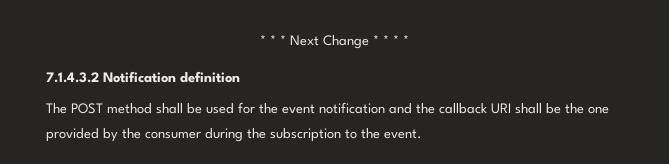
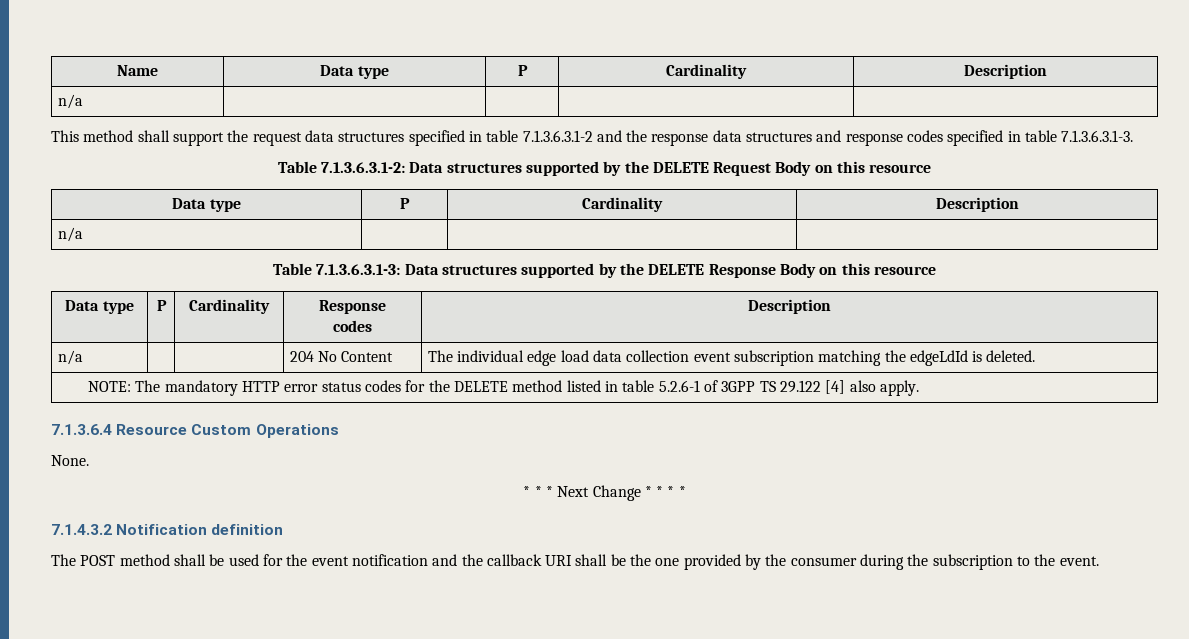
+ Name | Data type | P | Cardinality | Description
+ n/a | | | |
+ This method shall support the request data structures specified in table 7.1.3.6.3.1-2 and the response data structures and response codes specified in table 7.1.3.6.3.1-3.
+ Table 7.1.3.6.3.1-2: Data structures supported by the DELETE Request Body on this resource
+ Data type | P | Cardinality | Description
+ n/a | | |
+ Table 7.1.3.6.3.1-3: Data structures supported by the DELETE Response Body on this resource
+ Data type | P | Cardinality | Response
+ codes | Description
+ n/a | | | 204 No Content | The individual edge load data collection event subscription matching the edgeLdId is deleted.
+ NOTE: The mandatory HTTP error status codes for the DELETE method listed in table 5.2.6-1 of 3GPP TS 29.122 [4] also apply.
+ 7.1.3.6.4 Resource Custom Operations
+ None.

